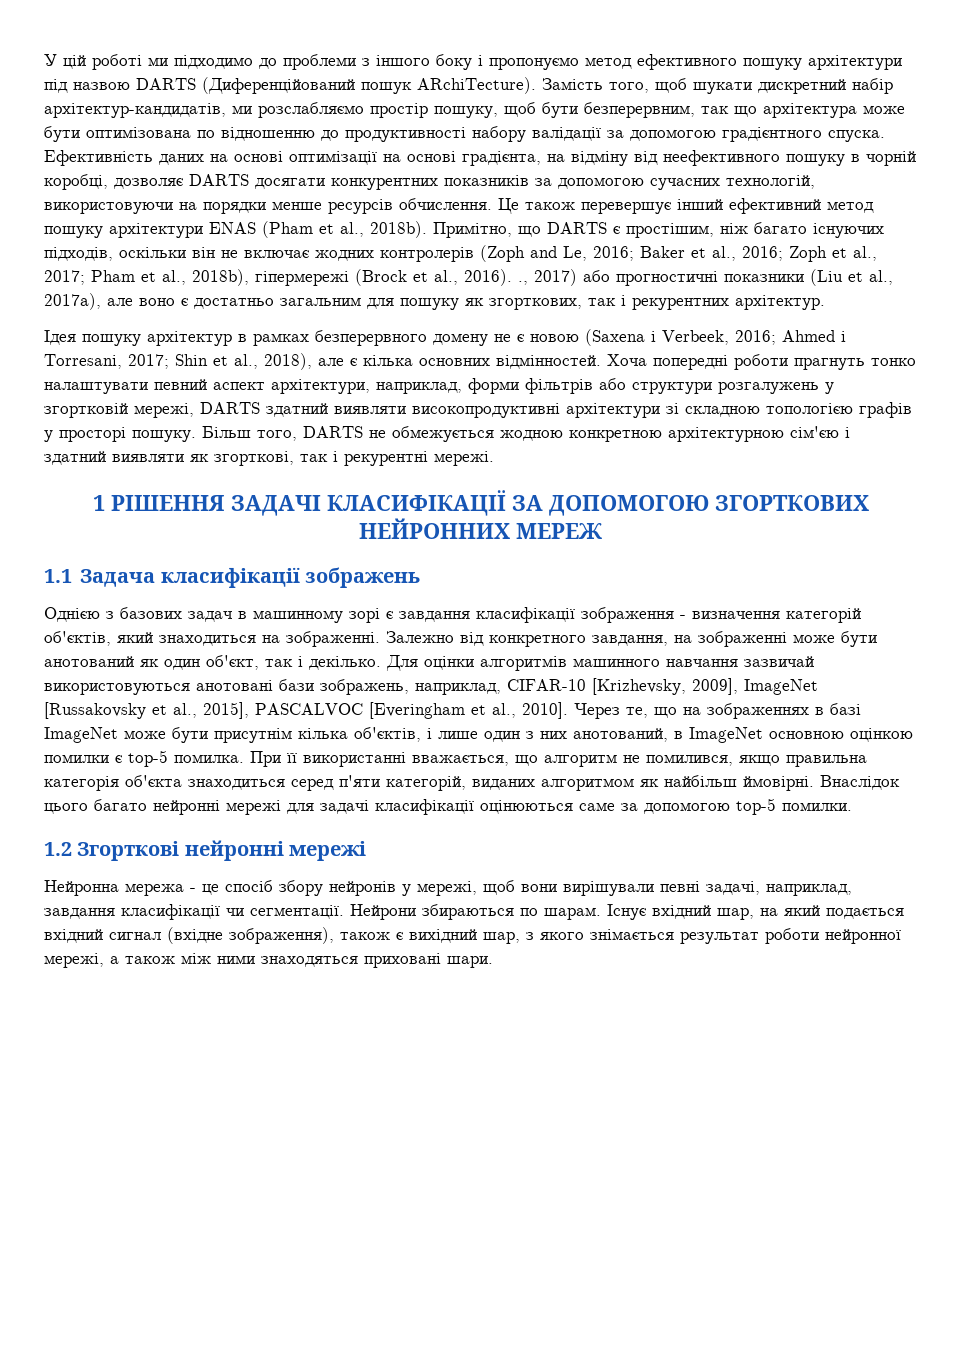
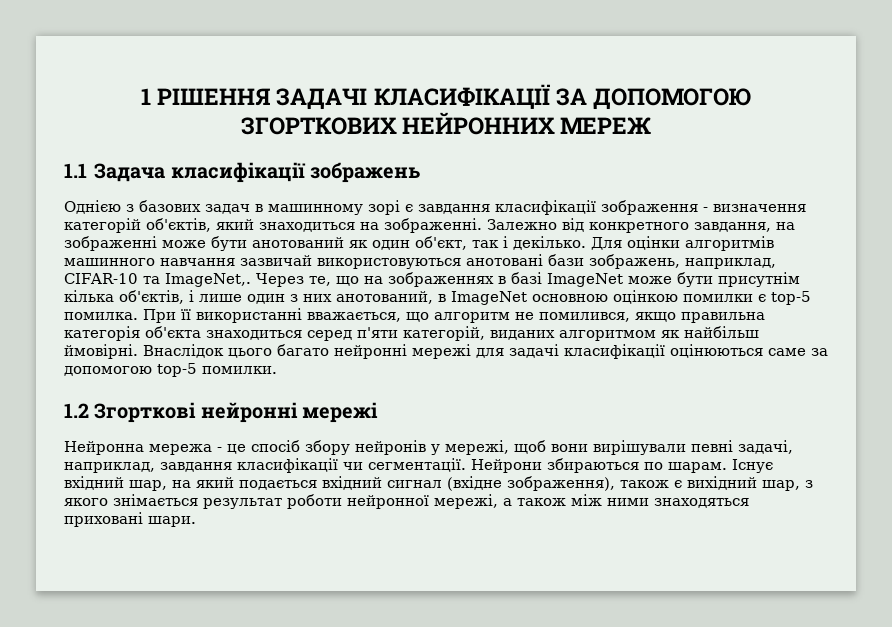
- У цій роботі ми підходимо до проблеми з іншого боку і пропонуємо метод ефективного пошуку архітектури під назвою DARTS (Диференційований пошук ARchiTecture). Замість того, щоб шукати дискретний набір архітектур-кандидатів, ми розслабляємо простір пошуку, щоб бути безперервним, так що архітектура може бути оптимізована по відношенню до продуктивності набору валідації за допомогою градієнтного спуска. Ефективність даних на основі оптимізації на основі градієнта, на відміну від неефективного пошуку в чорній коробці, дозволяє DARTS досягати конкурентних показників за допомогою сучасних технологій, використовуючи на порядки менше ресурсів обчислення. Це також перевершує інший ефективний метод пошуку архітектури ENAS (Pham et al., 2018b). Примітно, що DARTS є простішим, ніж багато існуючих підходів, оскільки він не включає жодних контролерів (Zoph and Le, 2016; Baker et al., 2016; Zoph et al., 2017; Pham et al., 2018b), гіпермережі (Brock et al., 2016). ., 2017) або прогностичні показники (Liu et al., 2017a), але воно є достатньо загальним для пошуку як згорткових, так і рекурентних архітектур.
- Ідея пошуку архітектур в рамках безперервного домену не є новою (Saxena і Verbeek, 2016; Ahmed і Torresani, 2017; Shin et al., 2018), але є кілька основних відмінностей. Хоча попередні роботи прагнуть тонко налаштувати певний аспект архітектури, наприклад, форми фільтрів або структури розгалужень у згортковій мережі, DARTS здатний виявляти високопродуктивні архітектури зі складною топологією графів у просторі пошуку. Більш того, DARTS не обмежується жодною конкретною архітектурною сім'єю і здатний виявляти як згорткові, так і рекурентні мережі.
- Для оцінки алгоритмів машинного навчання зазвичай використовуються анотовані бази зображень, наприклад, CIFAR-10 [Krizhevsky, 2009], ImageNet [Russakovsky et al., 2015], PASCALVOC [Everingham et al., 2010].
+ Для оцінки алгоритмів машинного навчання зазвичай використовуються анотовані бази зображень, наприклад, CIFAR-10 та ImageNet,.

